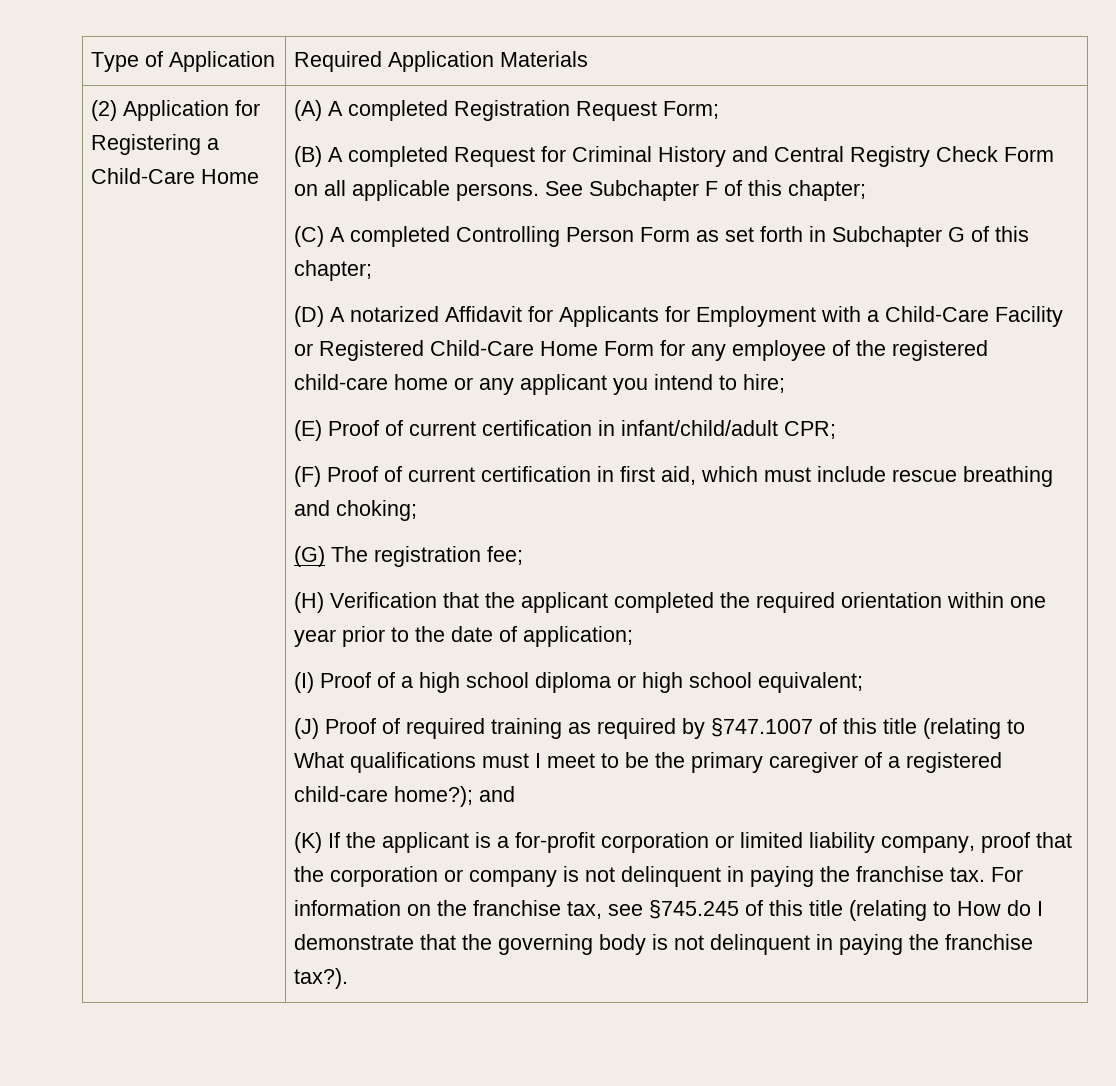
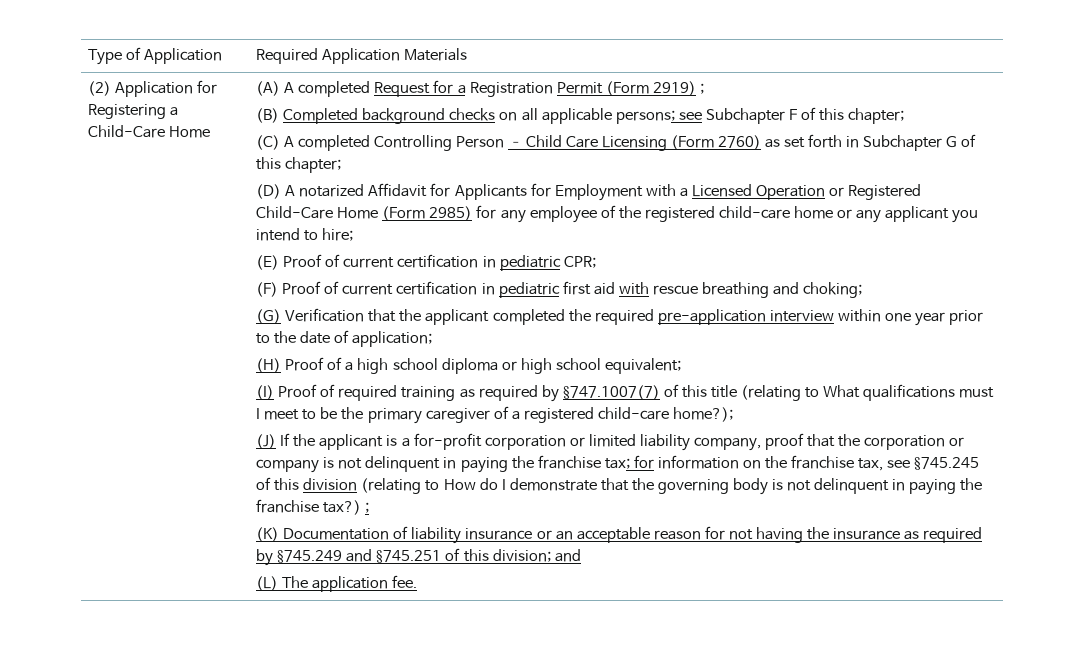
- (A) A completed Registration Request Form;
- (B) A completed Request for Criminal History and Central Registry Check Form on all applicable persons. See Subchapter F of this chapter;
+ (A) A completed Request for a Registration Permit (Form 2919) ;
+ (B) Completed background checks on all applicable persons; see Subchapter F of this chapter;
- (C) A completed Controlling Person Form as set forth in Subchapter G of this chapter;
+ (C) A completed Controlling Person – Child Care Licensing (Form 2760) as set forth in Subchapter G of this chapter;
- (D) A notarized Affidavit for Applicants for Employment with a Child-Care Facility or Registered Child-Care Home Form for any employee of the registered child-care home or any applicant you intend to hire;
+ (D) A notarized Affidavit for Applicants for Employment with a Licensed Operation or Registered Child-Care Home (Form 2985) for any employee of the registered child-care home or any applicant you intend to hire;
- (E) Proof of current certification in infant/child/adult CPR;
+ (E) Proof of current certification in pediatric CPR;
- (F) Proof of current certification in first aid, which must include rescue breathing and choking;
+ (F) Proof of current certification in pediatric first aid with rescue breathing and choking;
- (G) The registration fee;
- (H) Verification that the applicant completed the required orientation within one year prior to the date of application;
+ (G) Verification that the applicant completed the required pre-application interview within one year prior to the date of application;
- (I) Proof of a high school diploma or high school equivalent;
+ (H) Proof of a high school diploma or high school equivalent;
- (J) Proof of required training as required by §747.1007 of this title (relating to What qualifications must I meet to be the primary caregiver of a registered child-care home?); and
- (K) If the applicant is a for-profit corporation or limited liability company, proof that the corporation or company is not delinquent in paying the franchise tax. For information on the franchise tax, see §745.245 of this title (relating to How do I demonstrate that the governing body is not delinquent in paying the franchise tax?).
+ (I) Proof of required training as required by §747.1007(7) of this title (relating to What qualifications must I meet to be the primary caregiver of a registered child-care home?);
+ (J) If the applicant is a for-profit corporation or limited liability company, proof that the corporation or company is not delinquent in paying the franchise tax; for information on the franchise tax, see §745.245 of this division (relating to How do I demonstrate that the governing body is not delinquent in paying the franchise tax?) ;
+ (K) Documentation of liability insurance or an acceptable reason for not having the insurance as required by §745.249 and §745.251 of this division; and
+ (L) The application fee.

